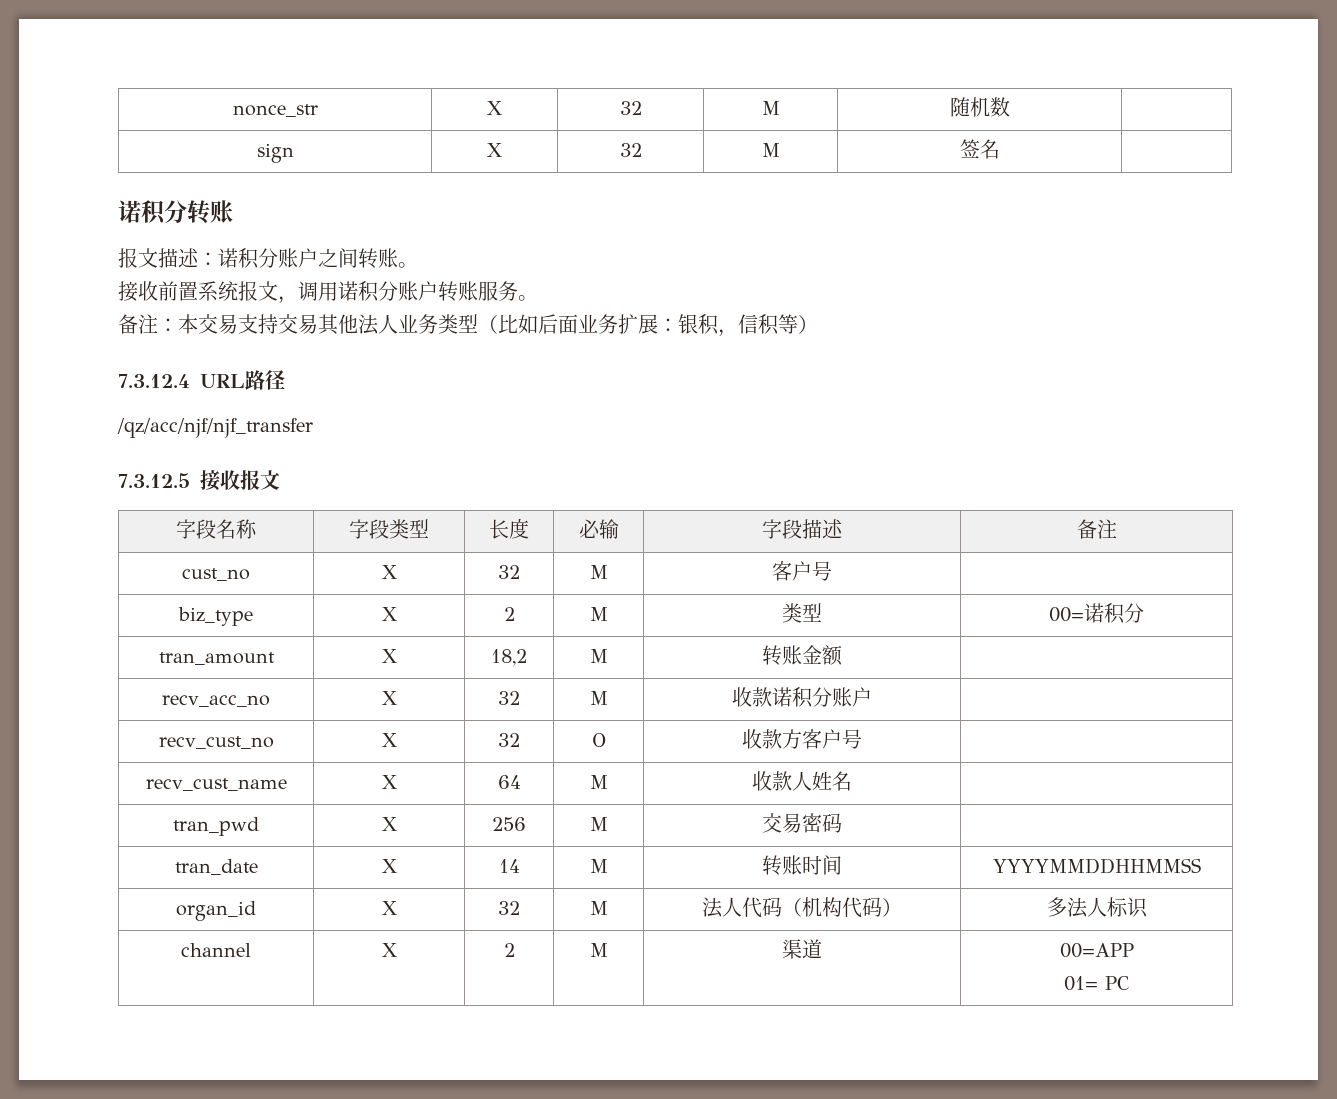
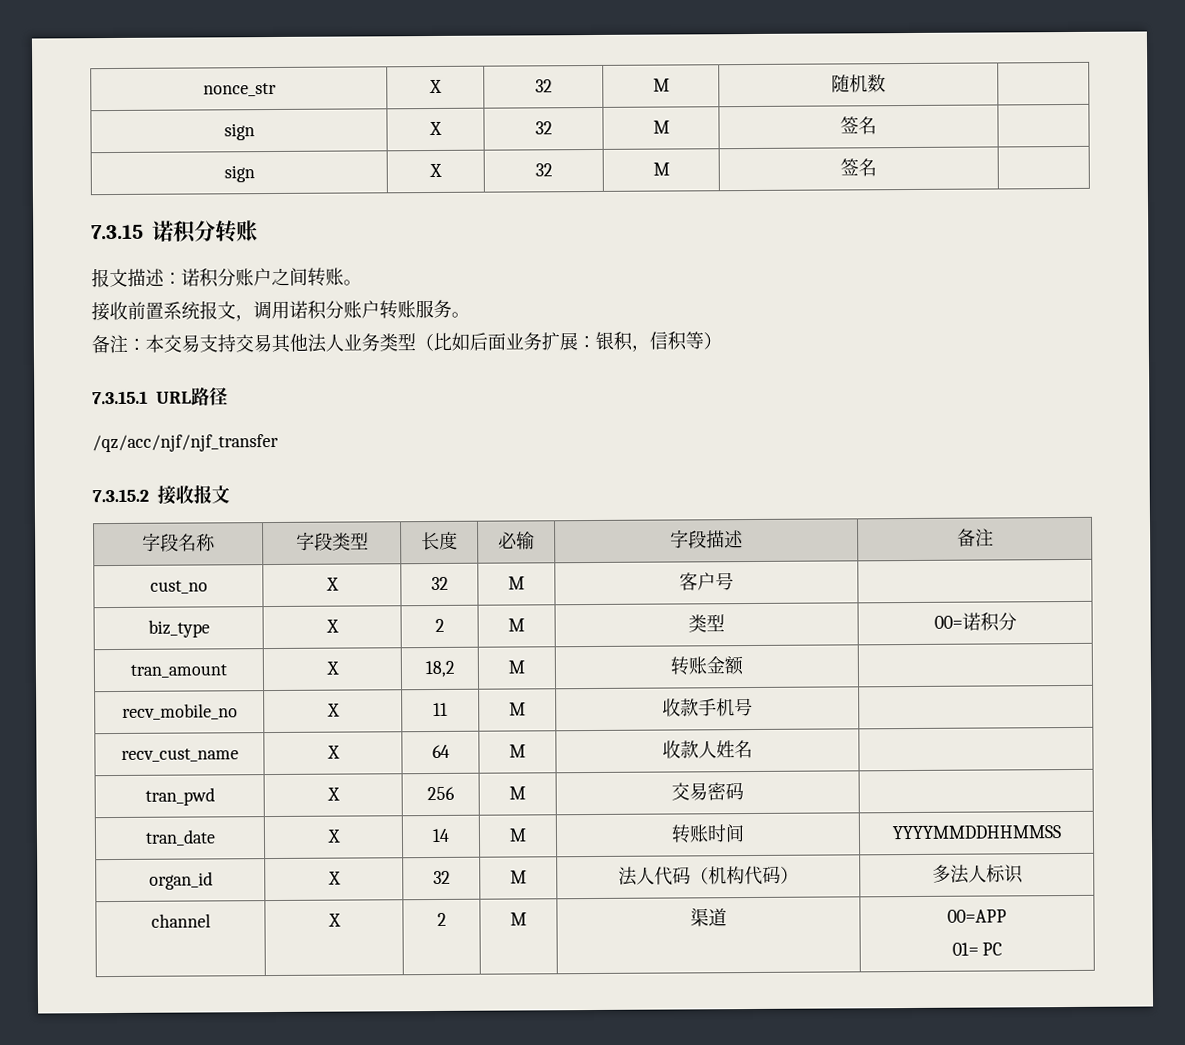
  nonce_str | X | 32 | M | 随机数 |
  sign | X | 32 | M | 签名 |
- 诺积分转账
+ sign | X | 32 | M | 签名 |
+ 7.3.15诺积分转账
- 7.3.12.4 URL路径
+ 7.3.15.1 URL路径
- 7.3.12.5接收报文
+ 7.3.15.2接收报文
- recv_acc_no | X | 32 | M | 收款诺积分账户 |
- recv_cust_no | X | 32 | O | 收款方客户号 |
+ recv_mobile_no | X | 11 | M | 收款手机号 |

